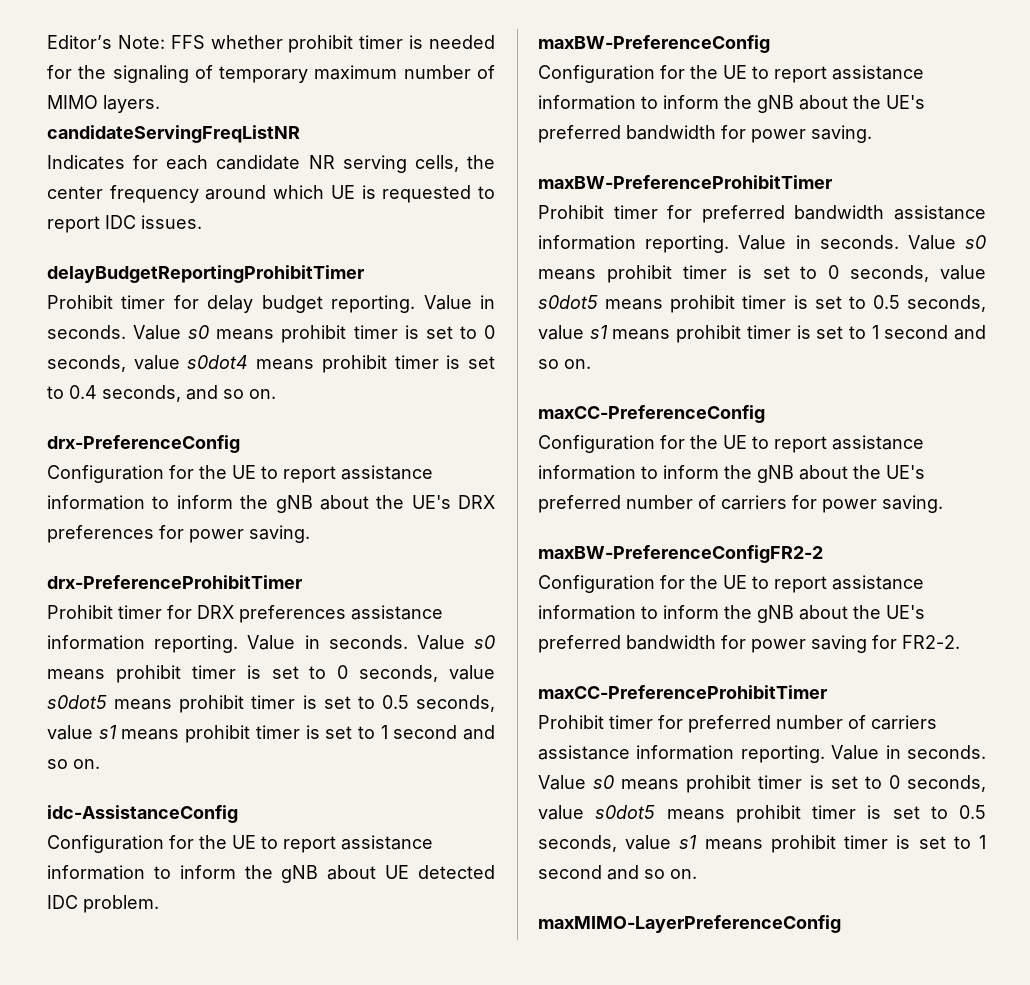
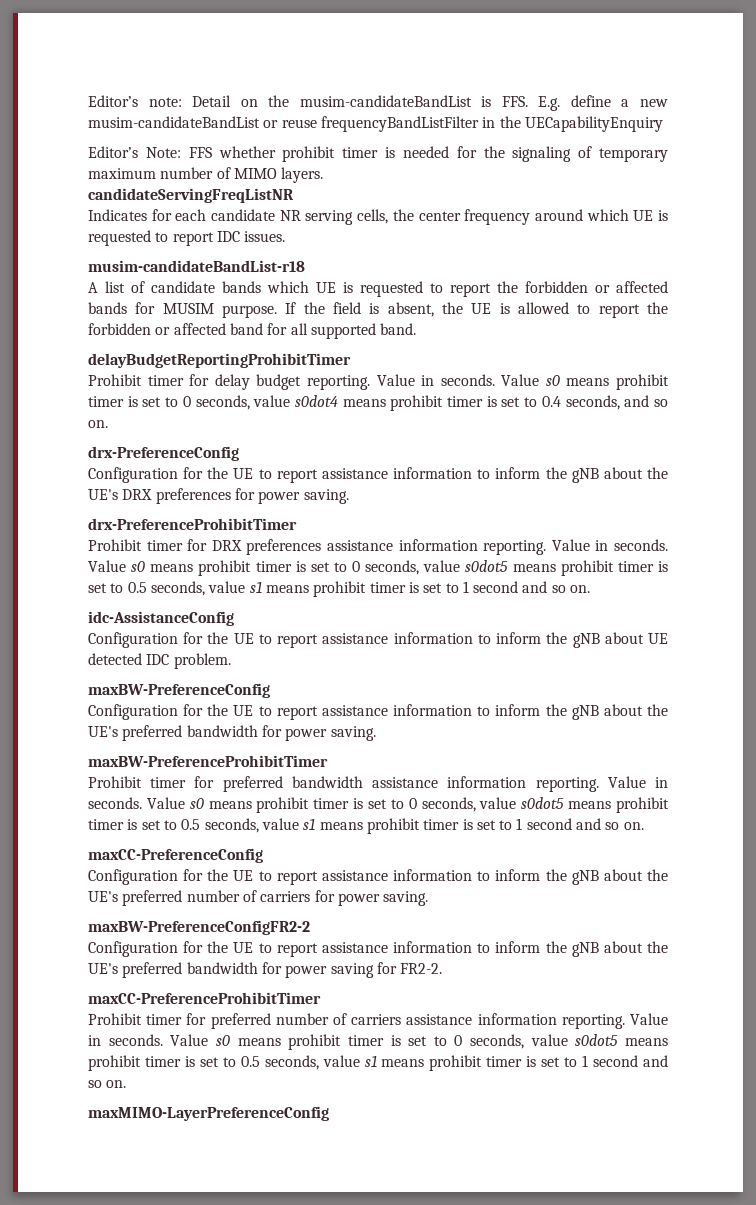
+ Editor’s note: Detail on the musim-candidateBandList is FFS. E.g. define a new musim-candidateBandList or reuse frequencyBandListFilter in the UECapabilityEnquiry
+ musim-candidateBandList-r18
+ A list of candidate bands which UE is requested to report the forbidden or affected bands for MUSIM purpose. If the field is absent, the UE is allowed to report the forbidden or affected band for all supported band.

